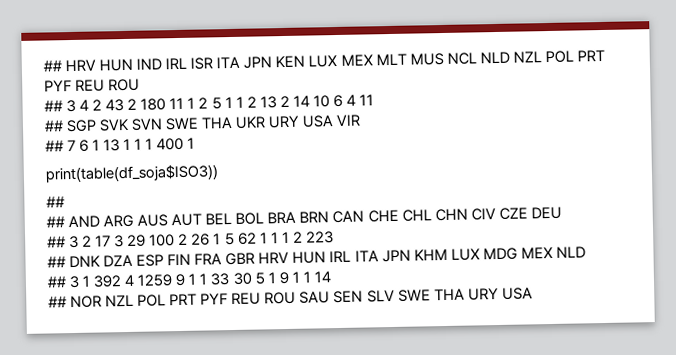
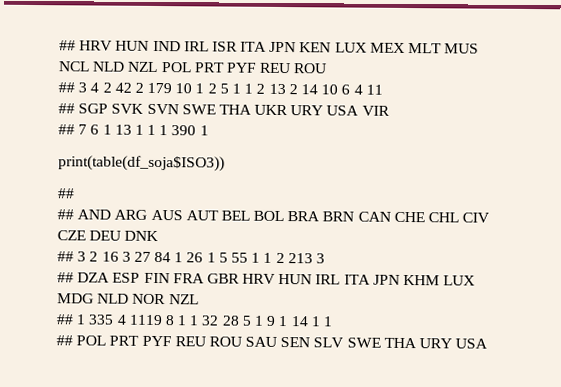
- ## 3 4 2 43 2 180 11 1 2 5 1 1 2 13 2 14 10 6 4 11
+ ## 3 4 2 42 2 179 10 1 2 5 1 1 2 13 2 14 10 6 4 11
- ## 7 6 1 13 1 1 1 400 1
+ ## 7 6 1 13 1 1 1 390 1
- ## AND ARG AUS AUT BEL BOL BRA BRN CAN CHE CHL CHN CIV CZE DEU
+ ## AND ARG AUS AUT BEL BOL BRA BRN CAN CHE CHL CIV CZE DEU DNK
- ## 3 2 17 3 29 100 2 26 1 5 62 1 1 1 2 223
- ## DNK DZA ESP FIN FRA GBR HRV HUN IRL ITA JPN KHM LUX MDG MEX NLD
- ## 3 1 392 4 1259 9 1 1 33 30 5 1 9 1 1 14
- ## NOR NZL POL PRT PYF REU ROU SAU SEN SLV SWE THA URY USA
+ ## 3 2 16 3 27 84 1 26 1 5 55 1 1 2 213 3
+ ## DZA ESP FIN FRA GBR HRV HUN IRL ITA JPN KHM LUX MDG NLD NOR NZL
+ ## 1 335 4 1119 8 1 1 32 28 5 1 9 1 14 1 1
+ ## POL PRT PYF REU ROU SAU SEN SLV SWE THA URY USA

